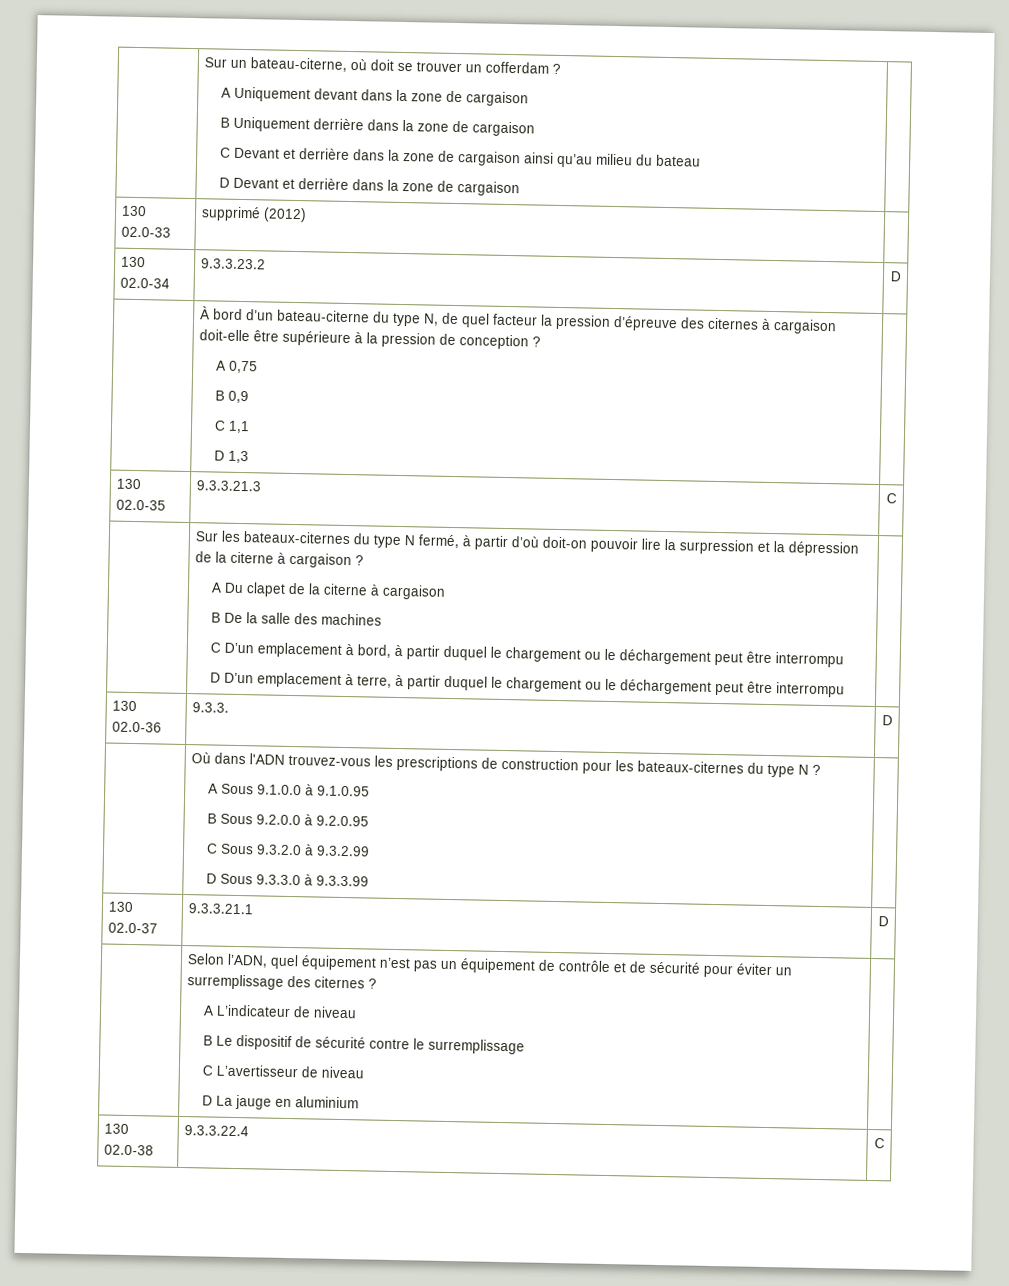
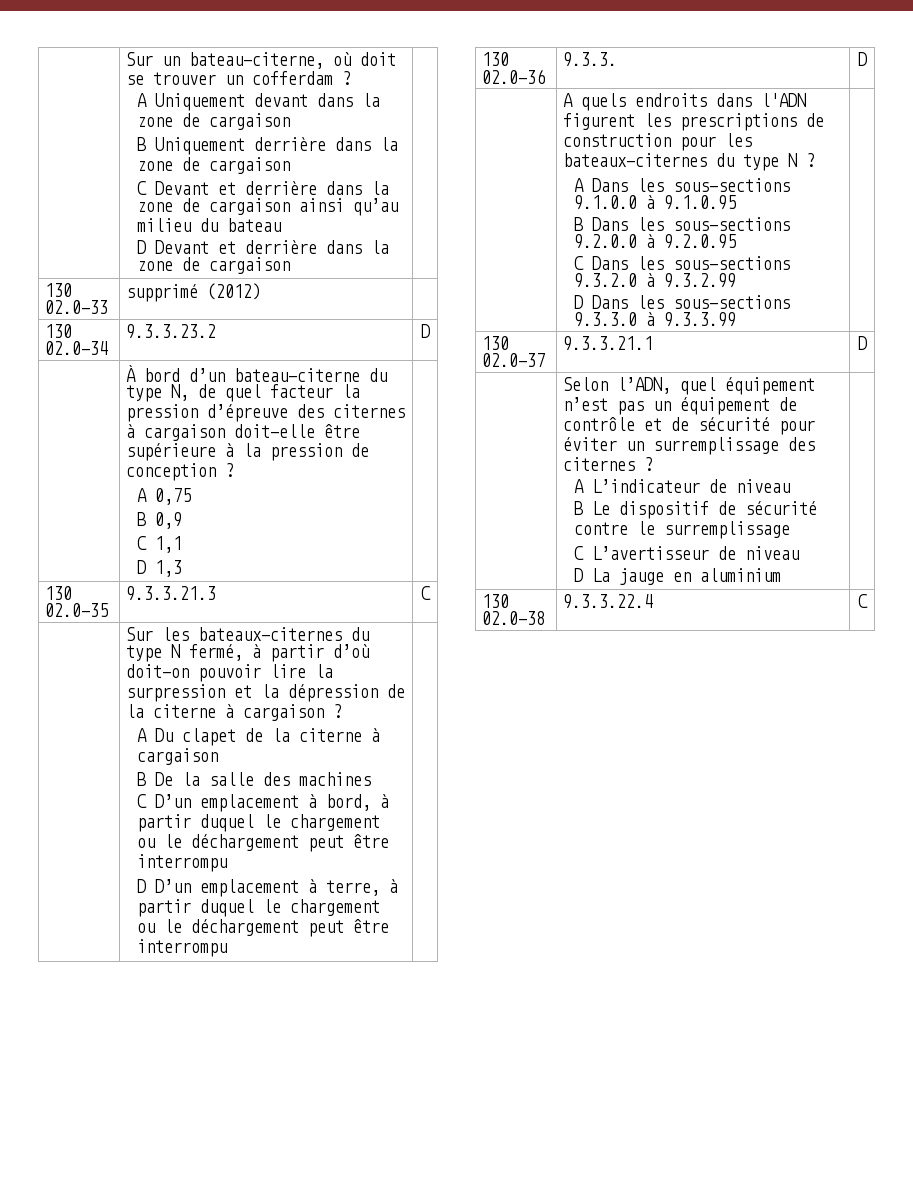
- Où dans l'ADN trouvez-vous les prescriptions de construction pour les bateaux-citernes du type N ?
+ A quels endroits dans l'ADN figurent les prescriptions de construction pour les bateaux-citernes du type N ?
- A Sous 9.1.0.0 à 9.1.0.95
+ A Dans les sous-sections 9.1.0.0 à 9.1.0.95
- B Sous 9.2.0.0 à 9.2.0.95
+ B Dans les sous-sections 9.2.0.0 à 9.2.0.95
- C Sous 9.3.2.0 à 9.3.2.99
+ C Dans les sous-sections 9.3.2.0 à 9.3.2.99
- D Sous 9.3.3.0 à 9.3.3.99
+ D Dans les sous-sections 9.3.3.0 à 9.3.3.99

